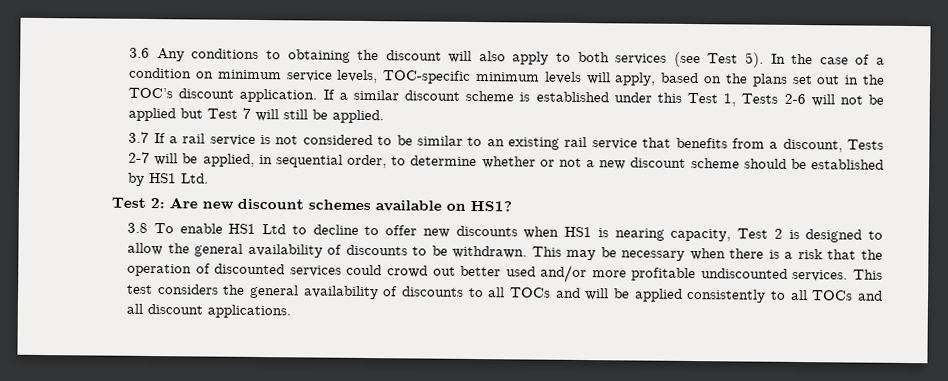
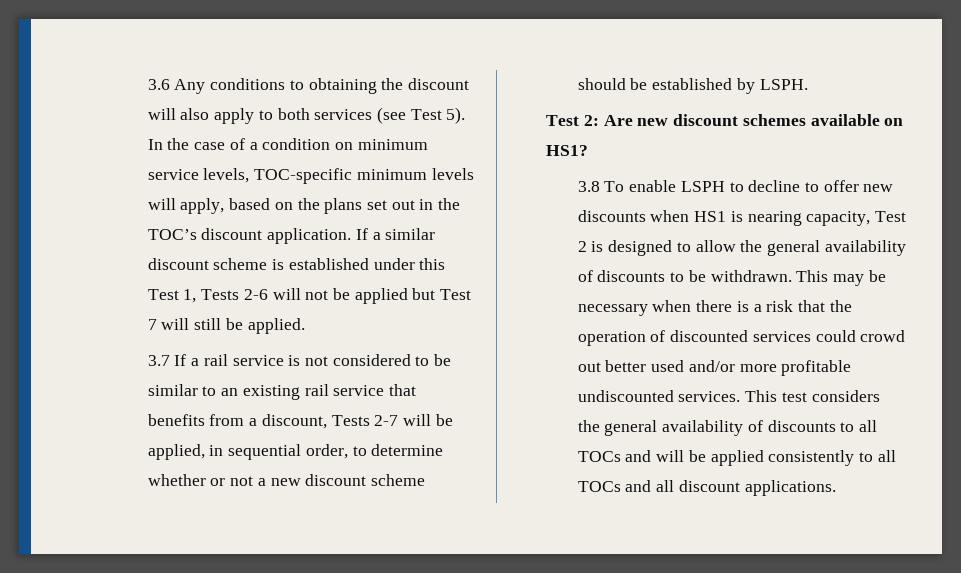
- 3.7 If a rail service is not considered to be similar to an existing rail service that benefits from a discount, Tests 2-7 will be applied, in sequential order, to determine whether or not a new discount scheme should be established by HS1 Ltd.
+ 3.7 If a rail service is not considered to be similar to an existing rail service that benefits from a discount, Tests 2-7 will be applied, in sequential order, to determine whether or not a new discount scheme should be established by LSPH.
- 3.8 To enable HS1 Ltd to decline to offer new discounts when HS1 is nearing capacity, Test 2 is designed to allow the general availability of discounts to be withdrawn.
+ 3.8 To enable LSPH to decline to offer new discounts when HS1 is nearing capacity, Test 2 is designed to allow the general availability of discounts to be withdrawn.

